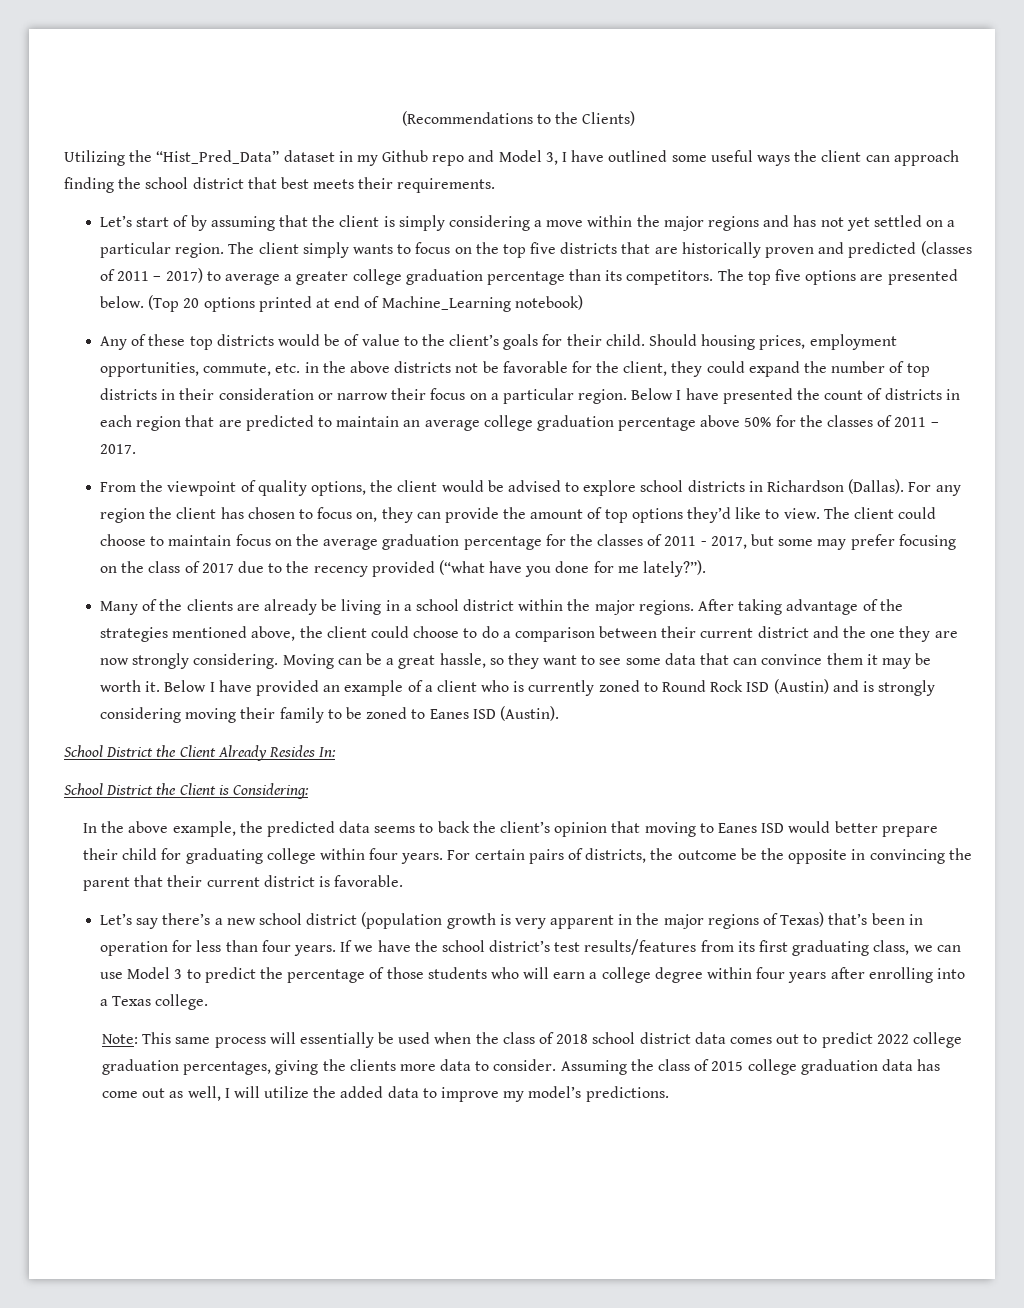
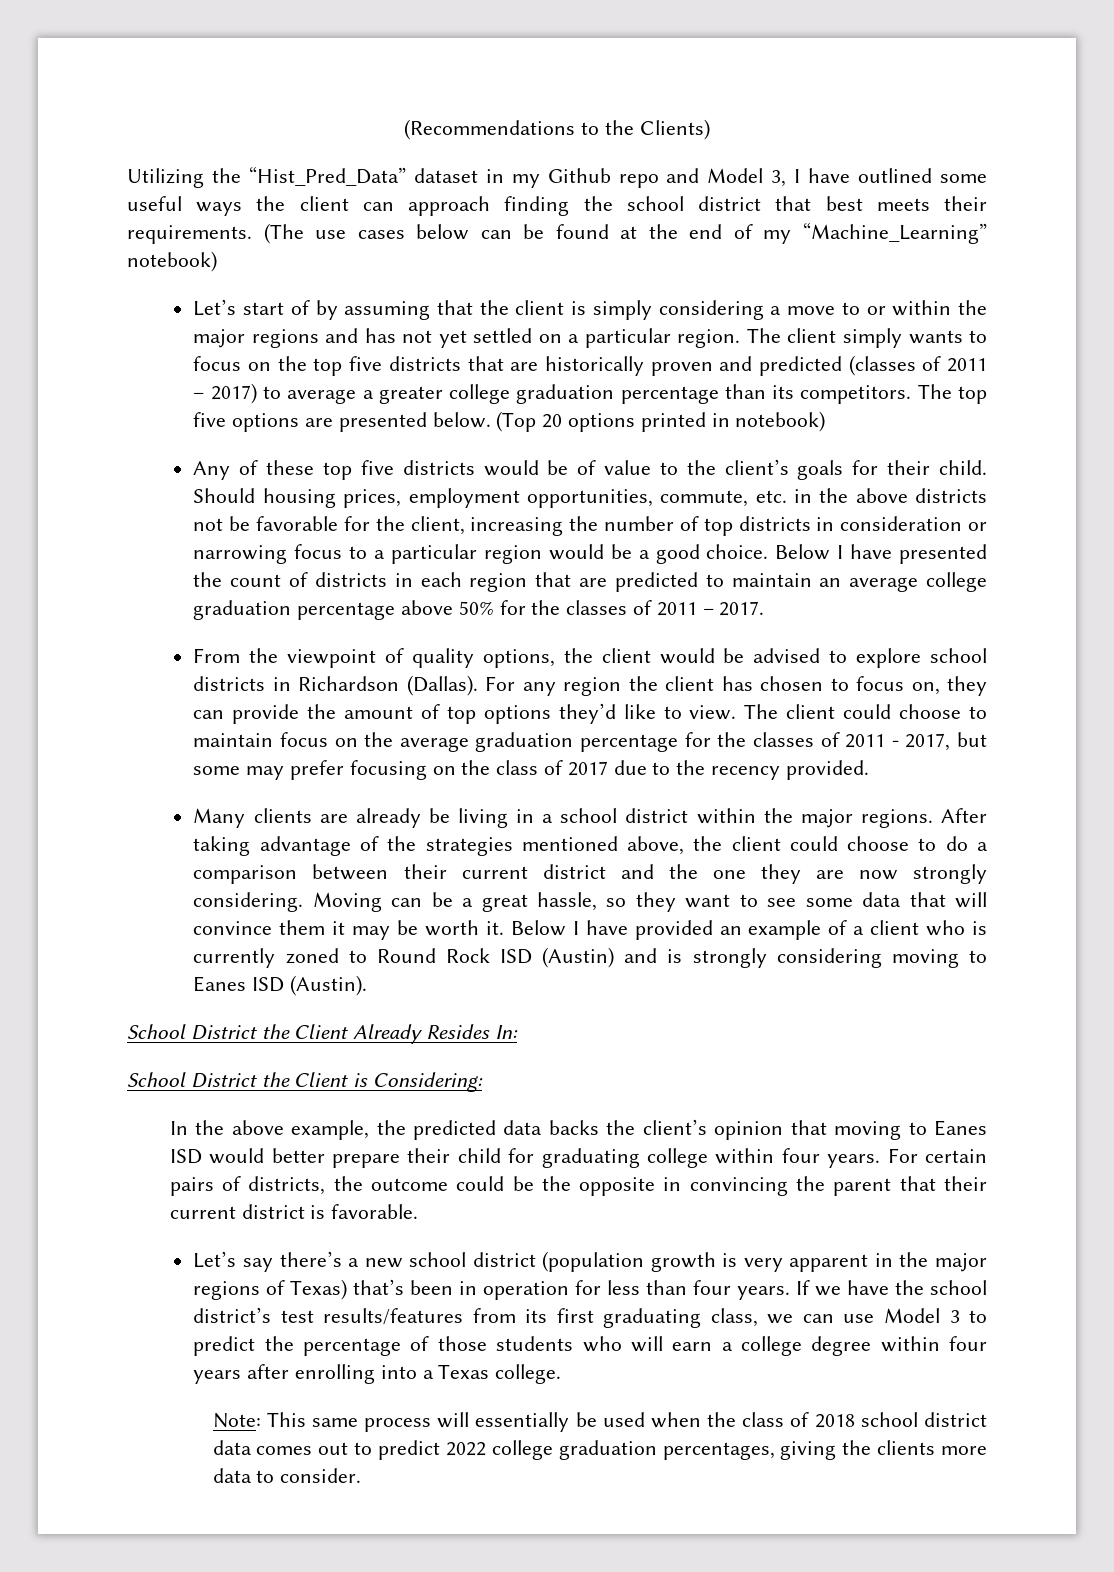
+ (The use cases below can be found at the end of my “Machine_Learning” notebook)
- Let’s start of by assuming that the client is simply considering a move within the major regions and has not yet settled on a particular region.
+ Let’s start of by assuming that the client is simply considering a move to or within the major regions and has not yet settled on a particular region.
- (Top 20 options printed at end of Machine_Learning notebook)
+ (Top 20 options printed in notebook)
- Any of these top districts would be of value to the client’s goals for their child.
+ Any of these top five districts would be of value to the client’s goals for their child.
- Should housing prices, employment opportunities, commute, etc. in the above districts not be favorable for the client, they could expand the number of top districts in their consideration or narrow their focus on a particular region.
+ Should housing prices, employment opportunities, commute, etc. in the above districts not be favorable for the client, increasing the number of top districts in consideration or narrowing focus to a particular region would be a good choice.
- The client could choose to maintain focus on the average graduation percentage for the classes of 2011 - 2017, but some may prefer focusing on the class of 2017 due to the recency provided (“what have you done for me lately?”).
+ The client could choose to maintain focus on the average graduation percentage for the classes of 2011 - 2017, but some may prefer focusing on the class of 2017 due to the recency provided.
- Many of the clients are already be living in a school district within the major regions.
+ Many clients are already be living in a school district within the major regions.
- Moving can be a great hassle, so they want to see some data that can convince them it may be worth it.
+ Moving can be a great hassle, so they want to see some data that will convince them it may be worth it.
- Below I have provided an example of a client who is currently zoned to Round Rock ISD (Austin) and is strongly considering moving their family to be zoned to Eanes ISD (Austin).
+ Below I have provided an example of a client who is currently zoned to Round Rock ISD (Austin) and is strongly considering moving to Eanes ISD (Austin).
- In the above example, the predicted data seems to back the client’s opinion that moving to Eanes ISD would better prepare their child for graduating college within four years.
+ In the above example, the predicted data backs the client’s opinion that moving to Eanes ISD would better prepare their child for graduating college within four years.
- For certain pairs of districts, the outcome be the opposite in convincing the parent that their current district is favorable.
+ For certain pairs of districts, the outcome could be the opposite in convincing the parent that their current district is favorable.
- Assuming the class of 2015 college graduation data has come out as well, I will utilize the added data to improve my model’s predictions.

